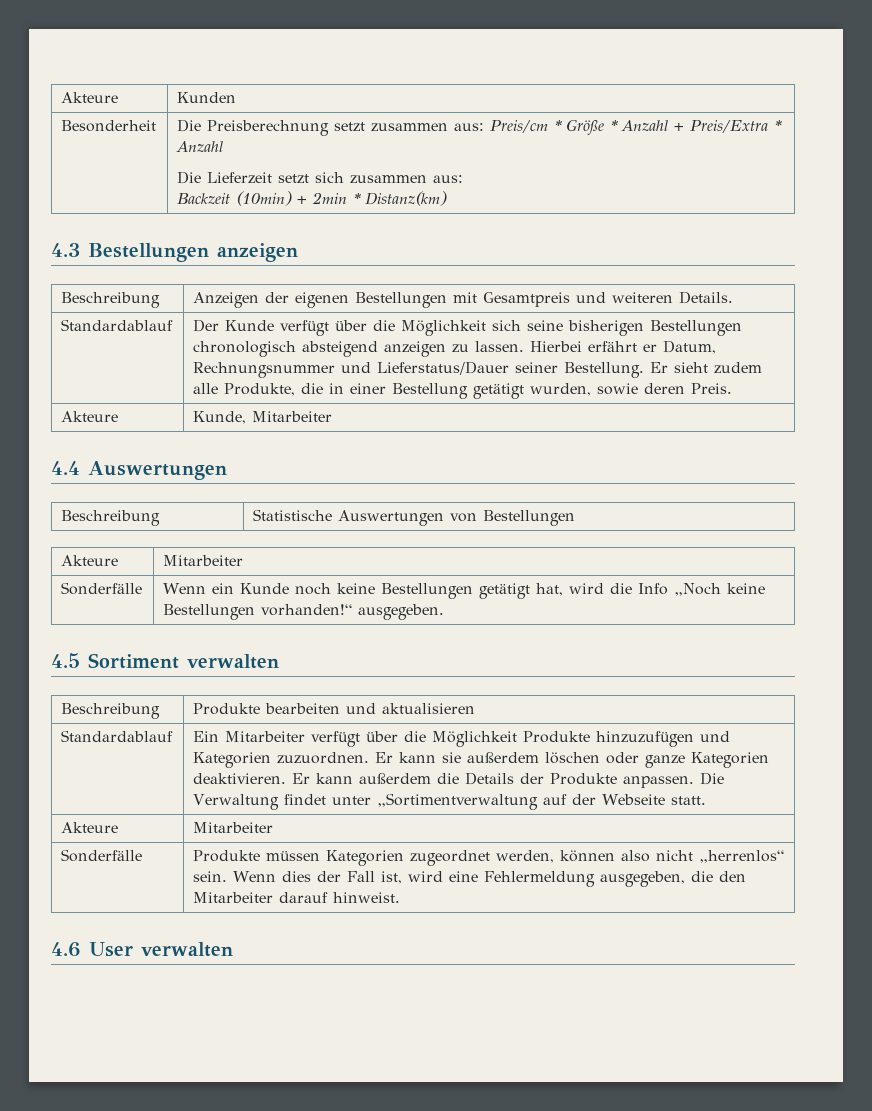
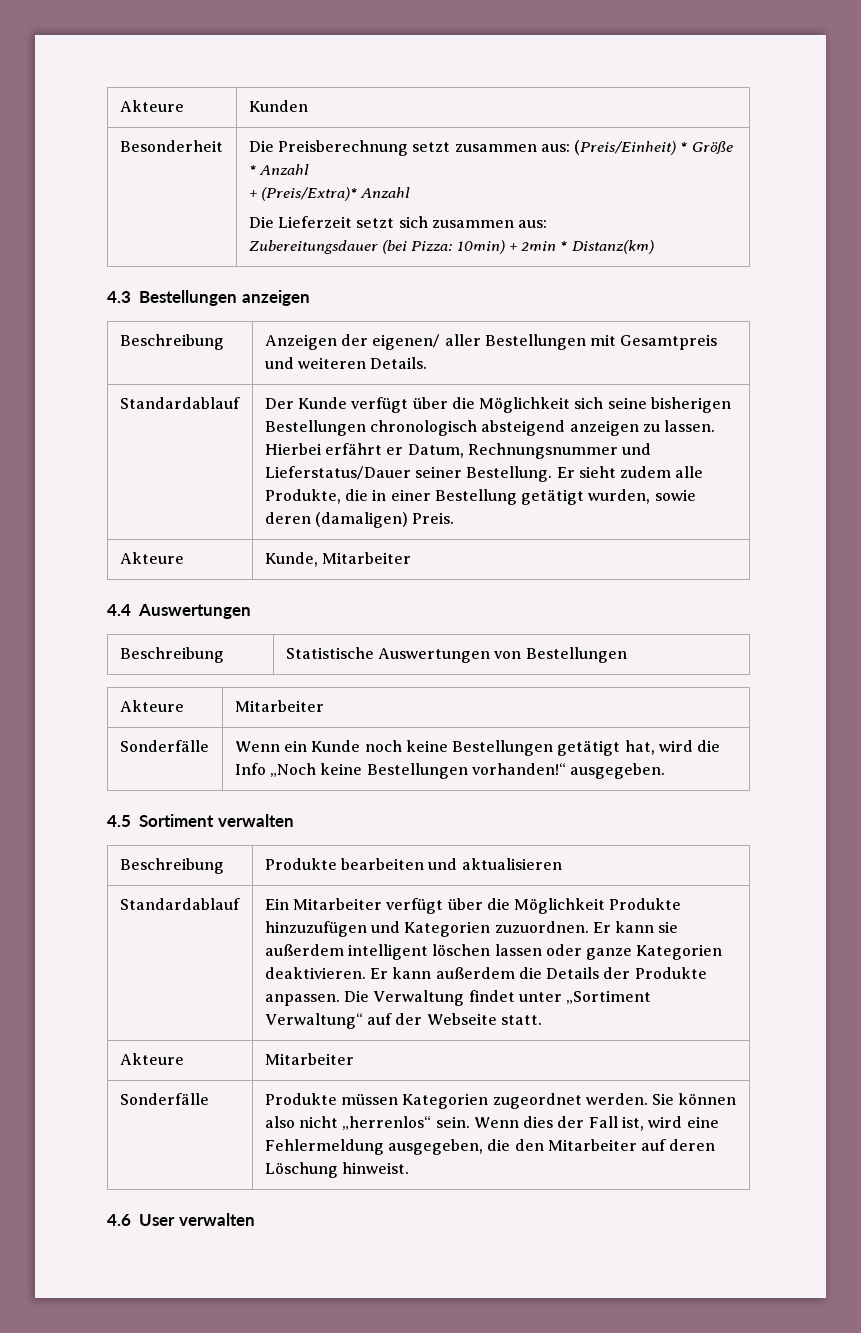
- Besonderheit | Die Preisberechnung setzt zusammen aus: Preis/cm * Größe * Anzahl + Preis/Extra * Anzahl
+ Besonderheit | Die Preisberechnung setzt zusammen aus: (Preis/Einheit) * Größe * Anzahl
+ + (Preis/Extra)* Anzahl
  Die Lieferzeit setzt sich zusammen aus:
- Backzeit (10min) + 2min * Distanz(km)
+ Zubereitungsdauer (bei Pizza: 10min) + 2min * Distanz(km)
- Beschreibung | Anzeigen der eigenen Bestellungen mit Gesamtpreis und weiteren Details.
+ Beschreibung | Anzeigen der eigenen/ aller Bestellungen mit Gesamtpreis und weiteren Details.
- Standardablauf | Der Kunde verfügt über die Möglichkeit sich seine bisherigen Bestellungen chronologisch absteigend anzeigen zu lassen. Hierbei erfährt er Datum, Rechnungsnummer und Lieferstatus/Dauer seiner Bestellung. Er sieht zudem alle Produkte, die in einer Bestellung getätigt wurden, sowie deren Preis.
+ Standardablauf | Der Kunde verfügt über die Möglichkeit sich seine bisherigen Bestellungen chronologisch absteigend anzeigen zu lassen. Hierbei erfährt er Datum, Rechnungsnummer und Lieferstatus/Dauer seiner Bestellung. Er sieht zudem alle Produkte, die in einer Bestellung getätigt wurden, sowie deren (damaligen) Preis.
- Er kann sie außerdem löschen oder ganze Kategorien deaktivieren.
+ Er kann sie außerdem intelligent löschen lassen oder ganze Kategorien deaktivieren.
- Die Verwaltung findet unter „Sortimentverwaltung auf der Webseite statt.
+ Die Verwaltung findet unter „Sortiment Verwaltung“ auf der Webseite statt.
- Sonderfälle | Produkte müssen Kategorien zugeordnet werden, können also nicht „herrenlos“ sein. Wenn dies der Fall ist, wird eine Fehlermeldung ausgegeben, die den Mitarbeiter darauf hinweist.
+ Sonderfälle | Produkte müssen Kategorien zugeordnet werden. Sie können also nicht „herrenlos“ sein. Wenn dies der Fall ist, wird eine Fehlermeldung ausgegeben, die den Mitarbeiter auf deren Löschung hinweist.

